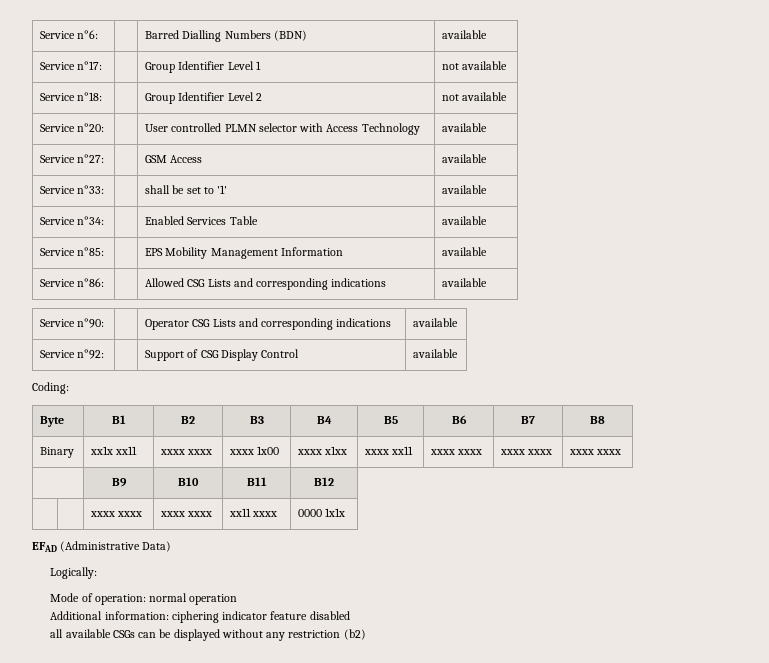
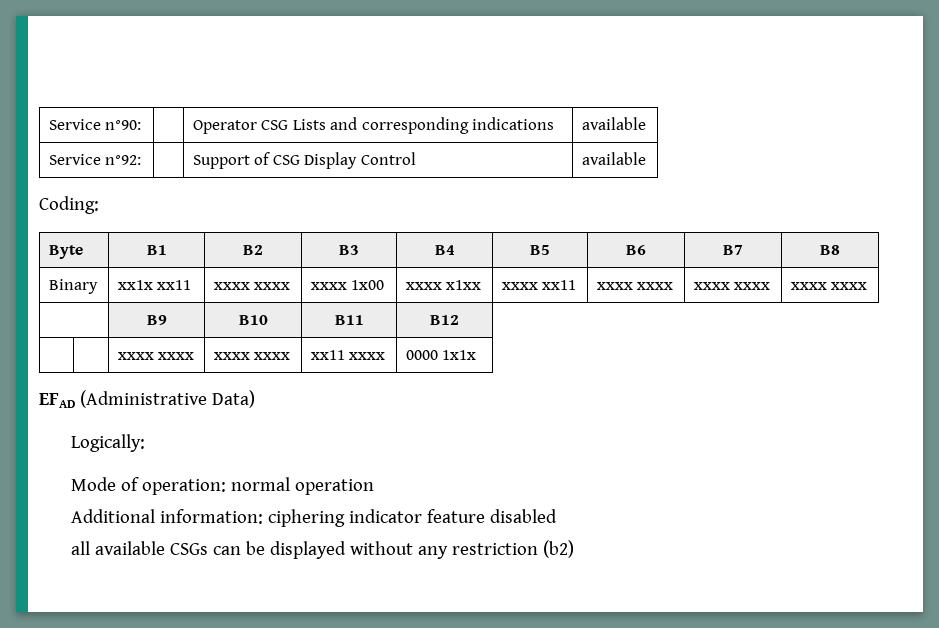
- Service n°6: | | Barred Dialling Numbers (BDN) | available
- Service n°17: | | Group Identifier Level 1 | not available
- Service n°18: | | Group Identifier Level 2 | not available
- Service n°20: | | User controlled PLMN selector with Access Technology | available
- Service n°27: | | GSM Access | available
- Service n°33: | | shall be set to '1' | available
- Service n°34: | | Enabled Services Table | available
- Service n°85: | | EPS Mobility Management Information | available
- Service n°86: | | Allowed CSG Lists and corresponding indications | available

